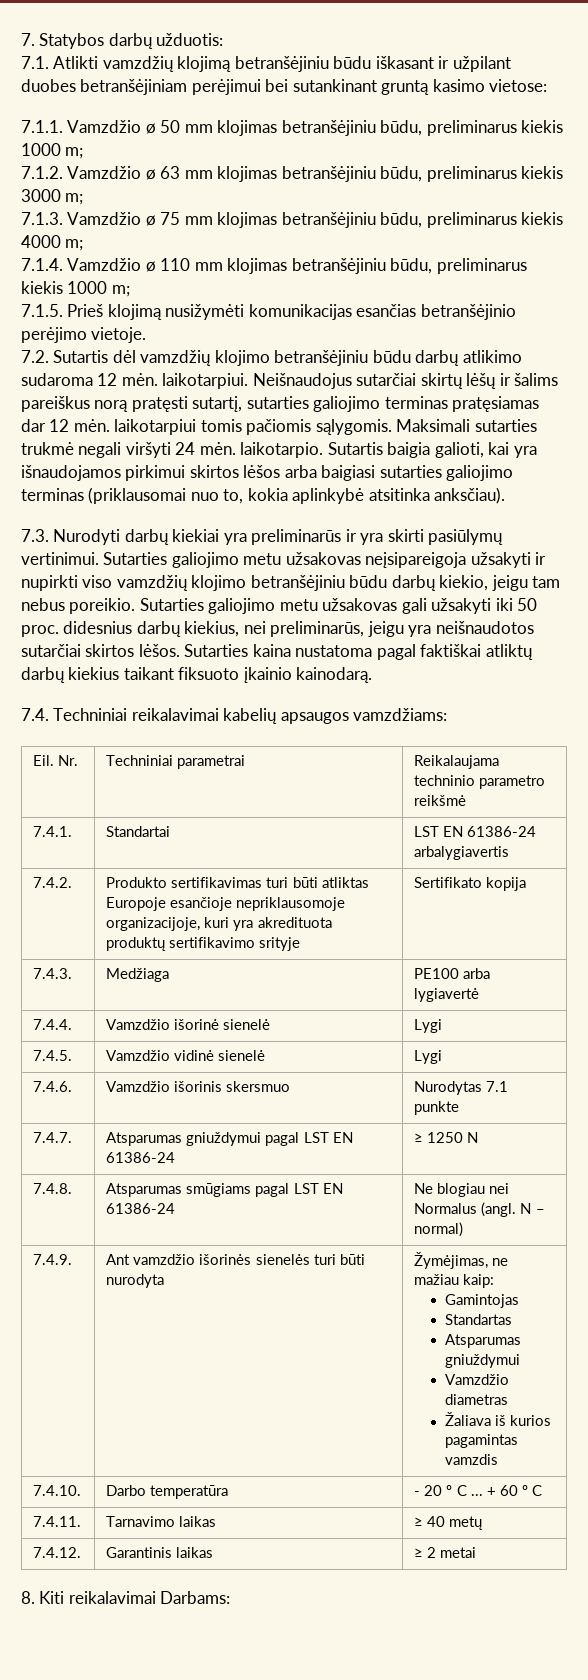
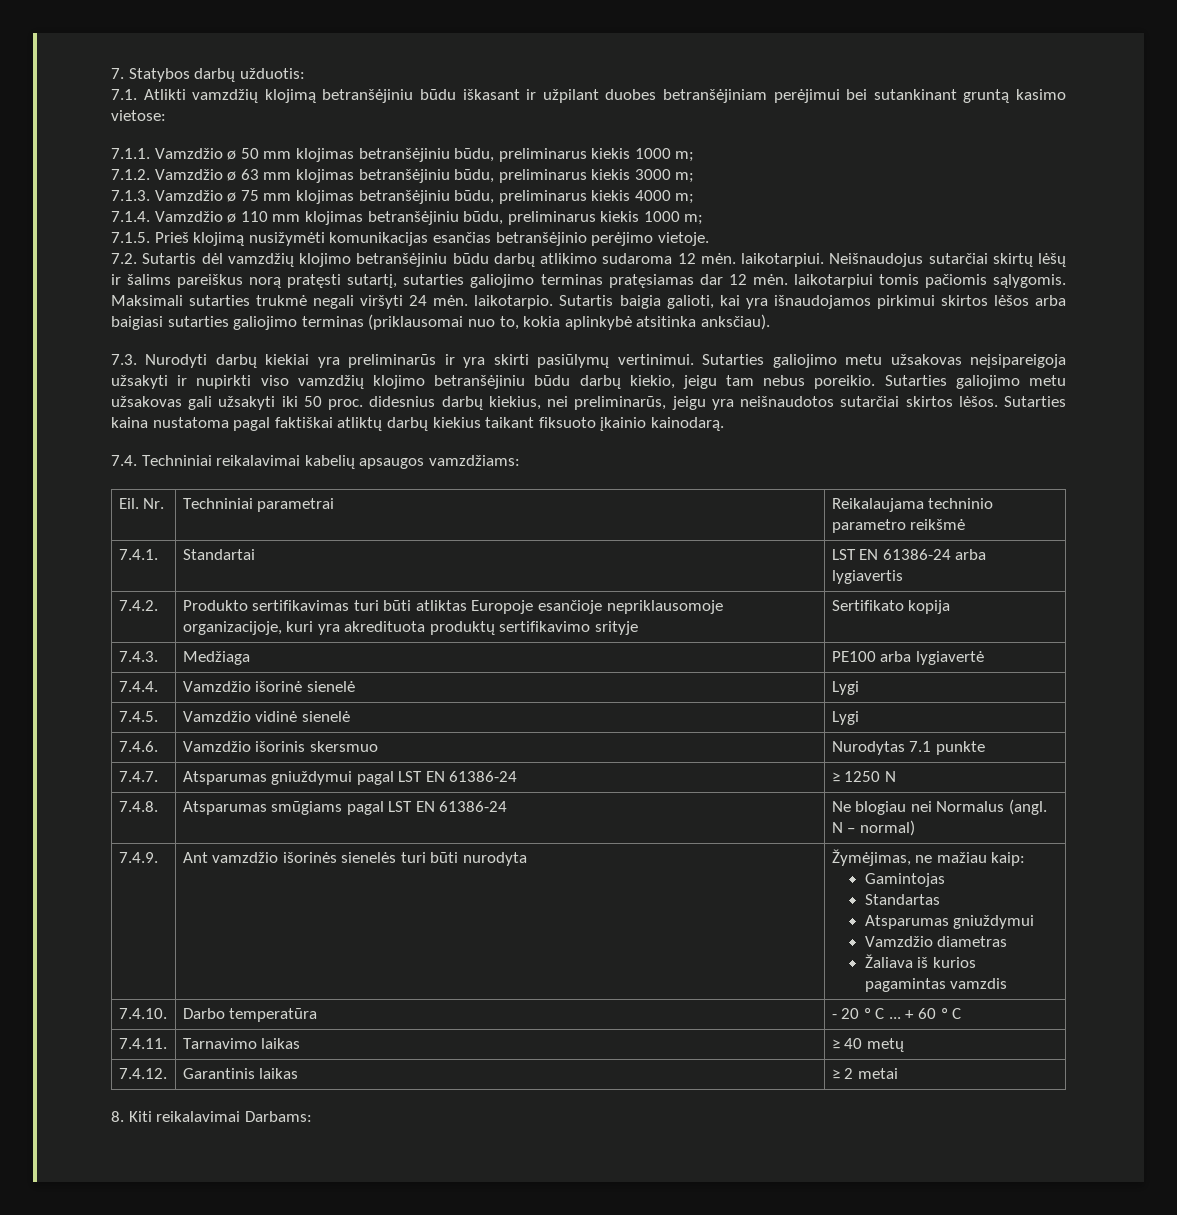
- 7.4.1. | Standartai | LST EN 61386-24 arbalygiavertis
+ 7.4.1. | Standartai | LST EN 61386-24 arba lygiavertis

